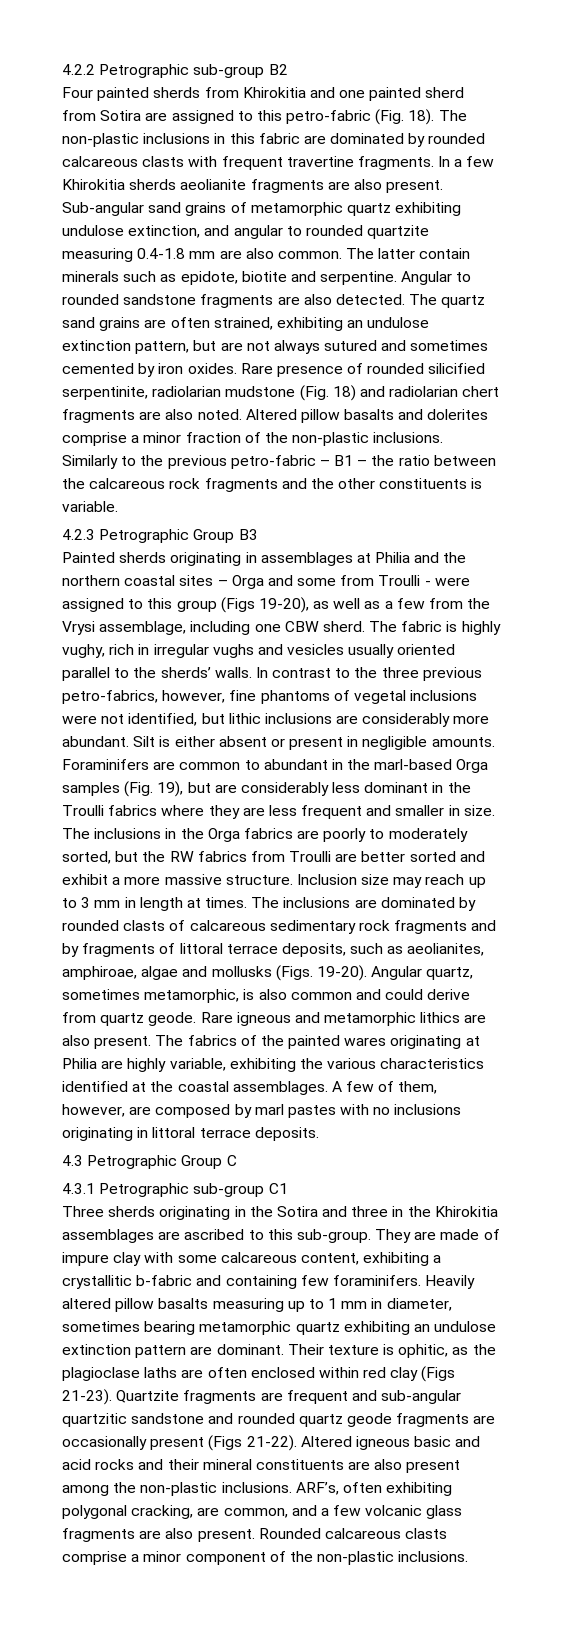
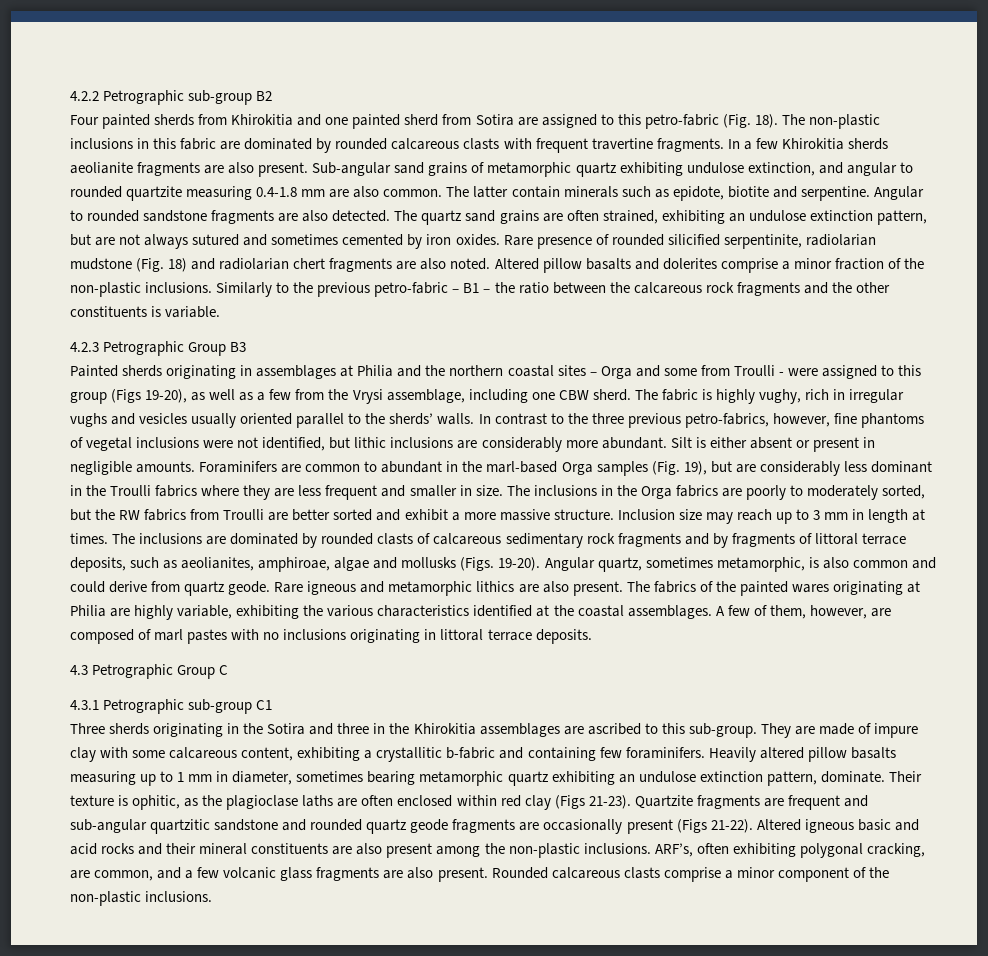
- A few of them, however, are composed by marl pastes with no inclusions originating in littoral terrace deposits.
+ A few of them, however, are composed of marl pastes with no inclusions originating in littoral terrace deposits.
- Heavily altered pillow basalts measuring up to 1 mm in diameter, sometimes bearing metamorphic quartz exhibiting an undulose extinction pattern are dominant.
+ Heavily altered pillow basalts measuring up to 1 mm in diameter, sometimes bearing metamorphic quartz exhibiting an undulose extinction pattern, dominate.

